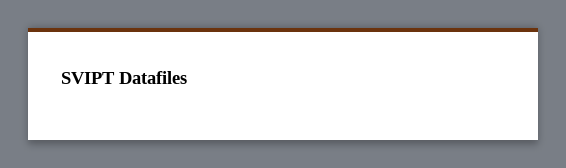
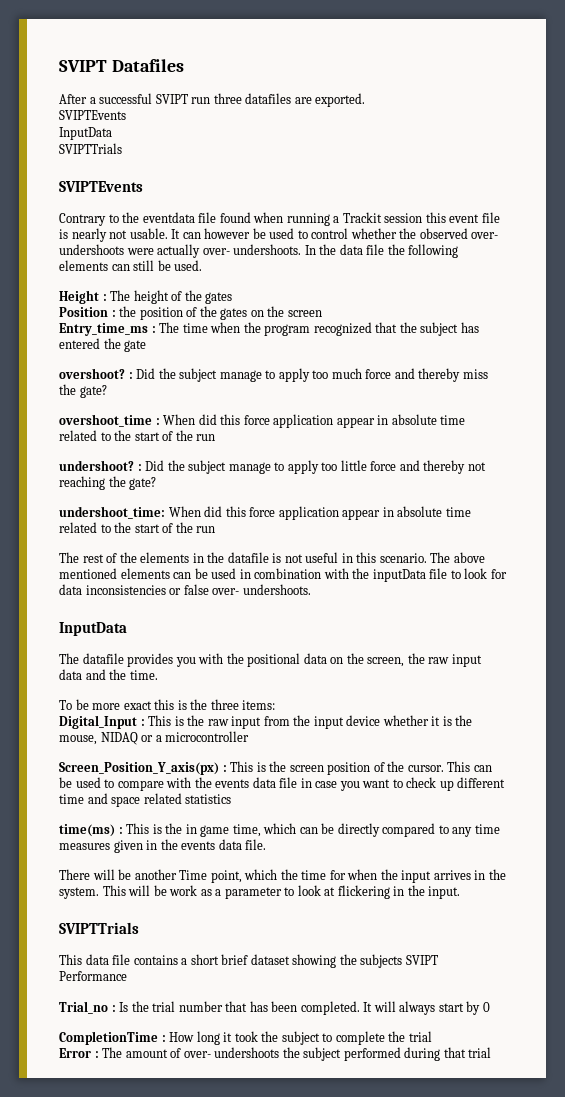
+ After a successful SVIPT run three datafiles are exported.
+ SVIPTEvents
+ InputData
+ SVIPTTrials
+ SVIPTEvents
+ Contrary to the eventdata file found when running a Trackit session this event file is nearly not usable. It can however be used to control whether the observed over- undershoots were actually over- undershoots. In the data file the following elements can still be used.
+ Height : The height of the gates
+ Position : the position of the gates on the screen
+ Entry_time_ms : The time when the program recognized that the subject has entered the gate
+ overshoot? : Did the subject manage to apply too much force and thereby miss the gate?
+ overshoot_time : When did this force application appear in absolute time related to the start of the run
+ undershoot? : Did the subject manage to apply too little force and thereby not reaching the gate?
+ undershoot_time: When did this force application appear in absolute time related to the start of the run
+ The rest of the elements in the datafile is not useful in this scenario. The above mentioned elements can be used in combination with the inputData file to look for data inconsistencies or false over- undershoots.
+ InputData
+ The datafile provides you with the positional data on the screen, the raw input data and the time.
+ To be more exact this is the three items:
+ Digital_Input : This is the raw input from the input device whether it is the mouse, NIDAQ or a microcontroller
+ Screen_Position_Y_axis(px) : This is the screen position of the cursor. This can be used to compare with the events data file in case you want to check up different time and space related statistics
+ time(ms) : This is the in game time, which can be directly compared to any time measures given in the events data file.
+ There will be another Time point, which the time for when the input arrives in the system. This will be work as a parameter to look at flickering in the input.
+ SVIPTTrials
+ This data file contains a short brief dataset showing the subjects SVIPT Performance
+ Trial_no : Is the trial number that has been completed. It will always start by 0
+ CompletionTime : How long it took the subject to complete the trial
+ Error : The amount of over- undershoots the subject performed during that trial

